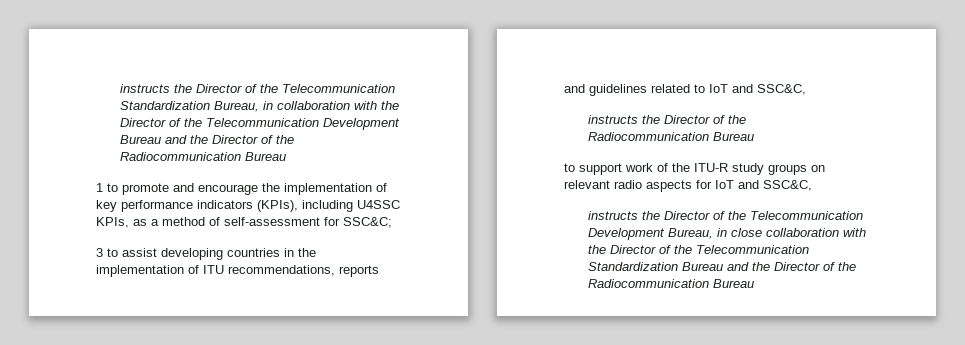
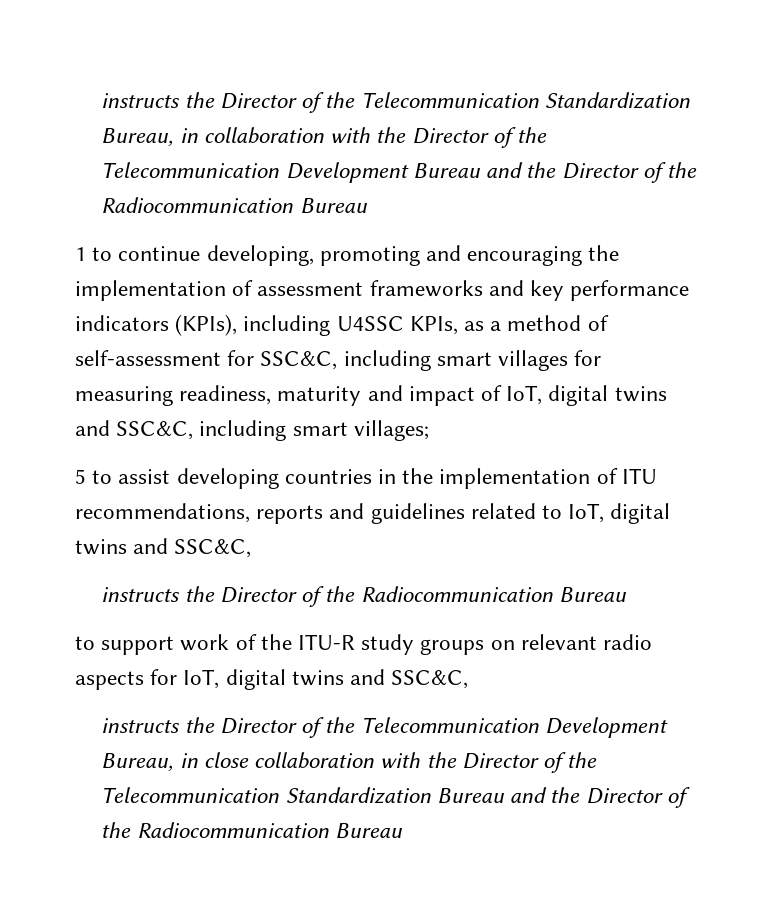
- 1 to promote and encourage the implementation of key performance indicators (KPIs), including U4SSC KPIs, as a method of self-assessment for SSC&C;
- 3 to assist developing countries in the implementation of ITU recommendations, reports and guidelines related to IoT and SSC&C,
+ 1 to continue developing, promoting and encouraging the implementation of assessment frameworks and key performance indicators (KPIs), including U4SSC KPIs, as a method of self-assessment for SSC&C, including smart villages for measuring readiness, maturity and impact of IoT, digital twins and SSC&C, including smart villages;
+ 5 to assist developing countries in the implementation of ITU recommendations, reports and guidelines related to IoT, digital twins and SSC&C,
- to support work of the ITU-R study groups on relevant radio aspects for IoT and SSC&C,
+ to support work of the ITU-R study groups on relevant radio aspects for IoT, digital twins and SSC&C,

